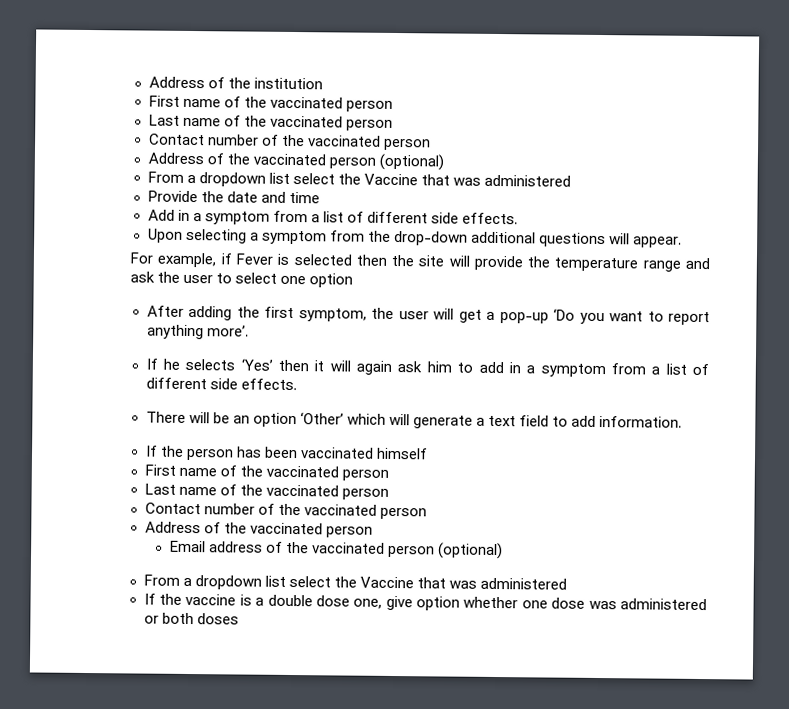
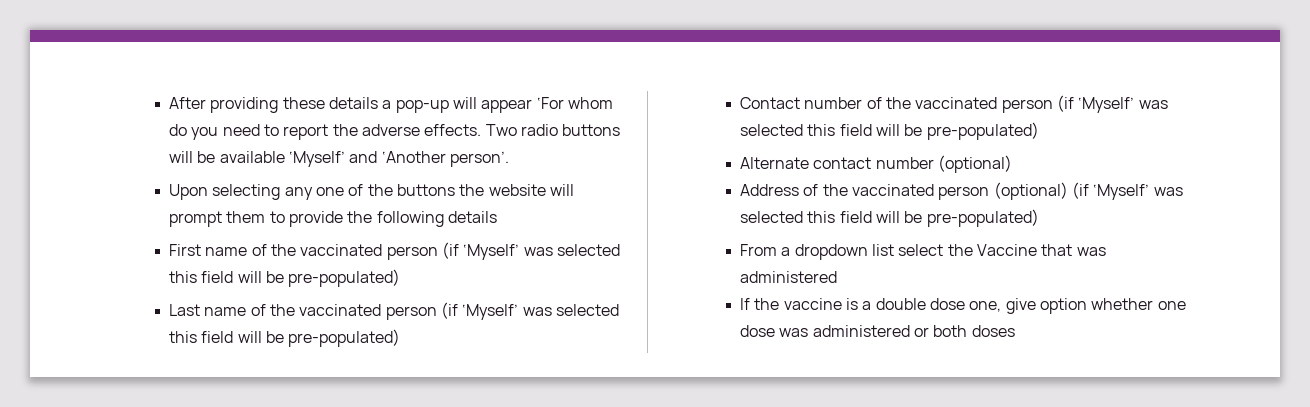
- Address of the institution
- First name of the vaccinated person
- Last name of the vaccinated person
- Contact number of the vaccinated person
+ After providing these details a pop-up will appear ‘For whom do you need to report the adverse effects. Two radio buttons will be available ‘Myself’ and ‘Another person’.
+ Upon selecting any one of the buttons the website will prompt them to provide the following details
+ First name of the vaccinated person (if ‘Myself’ was selected this field will be pre-populated)
+ Last name of the vaccinated person (if ‘Myself’ was selected this field will be pre-populated)
+ Contact number of the vaccinated person (if ‘Myself’ was selected this field will be pre-populated)
+ Alternate contact number (optional)
- Address of the vaccinated person (optional)
- From a dropdown list select the Vaccine that was administered
- Provide the date and time
- Add in a symptom from a list of different side effects.
- Upon selecting a symptom from the drop-down additional questions will appear.
- For example, if Fever is selected then the site will provide the temperature range and ask the user to select one option
- After adding the first symptom, the user will get a pop-up ‘Do you want to report anything more’.
- If he selects ‘Yes’ then it will again ask him to add in a symptom from a list of different side effects.
- There will be an option ‘Other’ which will generate a text field to add information.
- If the person has been vaccinated himself
- First name of the vaccinated person
- Last name of the vaccinated person
- Contact number of the vaccinated person
- Address of the vaccinated person
- Email address of the vaccinated person (optional)
+ Address of the vaccinated person (optional) (if ‘Myself’ was selected this field will be pre-populated)

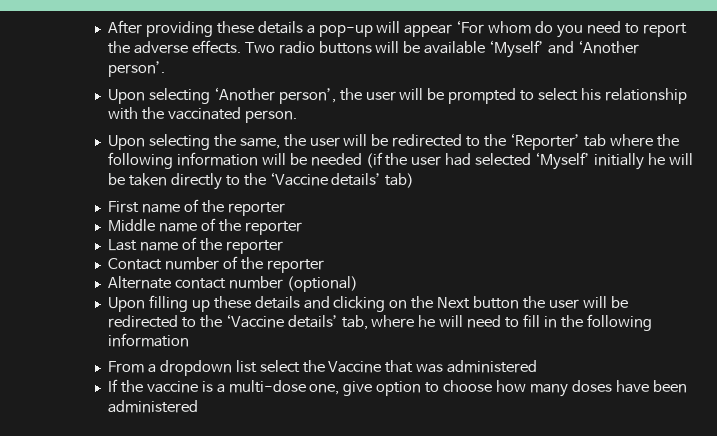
- Upon selecting any one of the buttons the website will prompt them to provide the following details
- First name of the vaccinated person (if ‘Myself’ was selected this field will be pre-populated)
- Last name of the vaccinated person (if ‘Myself’ was selected this field will be pre-populated)
- Contact number of the vaccinated person (if ‘Myself’ was selected this field will be pre-populated)
+ Upon selecting ‘Another person’, the user will be prompted to select his relationship with the vaccinated person.
+ Upon selecting the same, the user will be redirected to the ‘Reporter’ tab where the following information will be needed (if the user had selected ‘Myself’ initially he will be taken directly to the ‘Vaccine details’ tab)
+ First name of the reporter
+ Middle name of the reporter
+ Last name of the reporter
+ Contact number of the reporter
  Alternate contact number (optional)
- Address of the vaccinated person (optional) (if ‘Myself’ was selected this field will be pre-populated)
+ Upon filling up these details and clicking on the Next button the user will be redirected to the ‘Vaccine details’ tab, where he will need to fill in the following information
- If the vaccine is a double dose one, give option whether one dose was administered or both doses
+ If the vaccine is a multi-dose one, give option to choose how many doses have been administered

